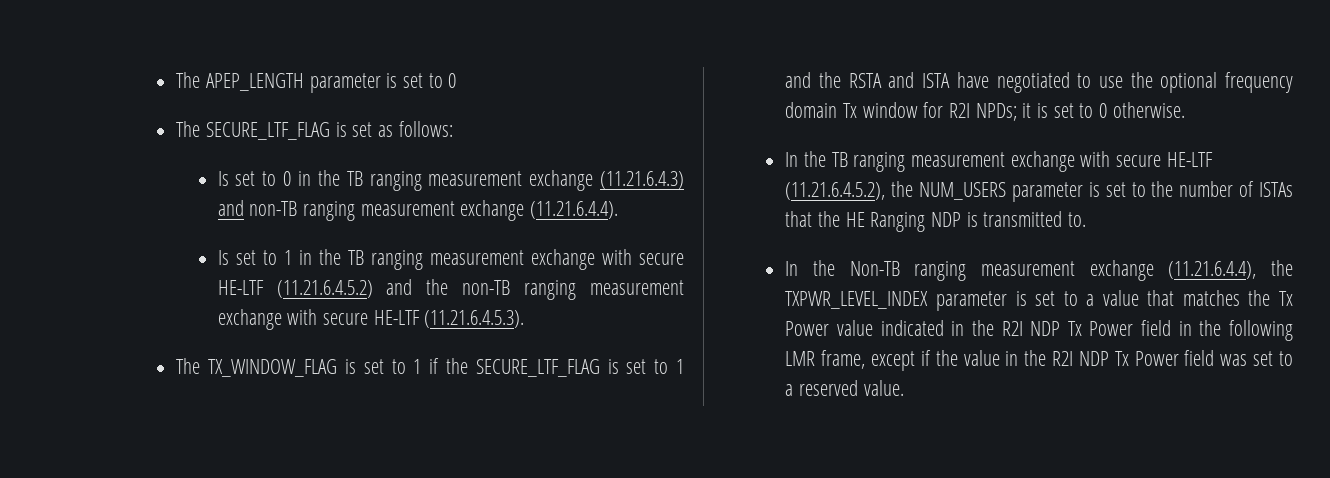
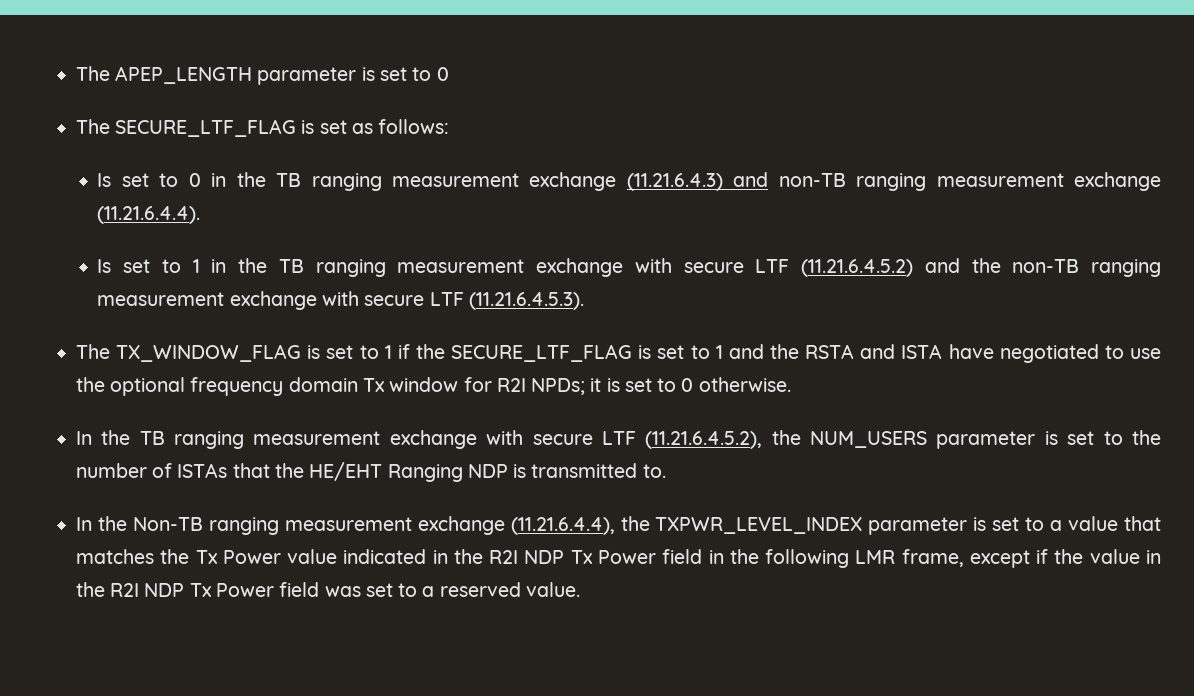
- Is set to 1 in the TB ranging measurement exchange with secure HE-LTF (11.21.6.4.5.2) and the non-TB ranging measurement exchange with secure HE-LTF (11.21.6.4.5.3).
+ Is set to 1 in the TB ranging measurement exchange with secure LTF (11.21.6.4.5.2) and the non-TB ranging measurement exchange with secure LTF (11.21.6.4.5.3).
- In the TB ranging measurement exchange with secure HE-LTF (11.21.6.4.5.2), the NUM_USERS parameter is set to the number of ISTAs that the HE Ranging NDP is transmitted to.
+ In the TB ranging measurement exchange with secure LTF (11.21.6.4.5.2), the NUM_USERS parameter is set to the number of ISTAs that the HE/EHT Ranging NDP is transmitted to.

